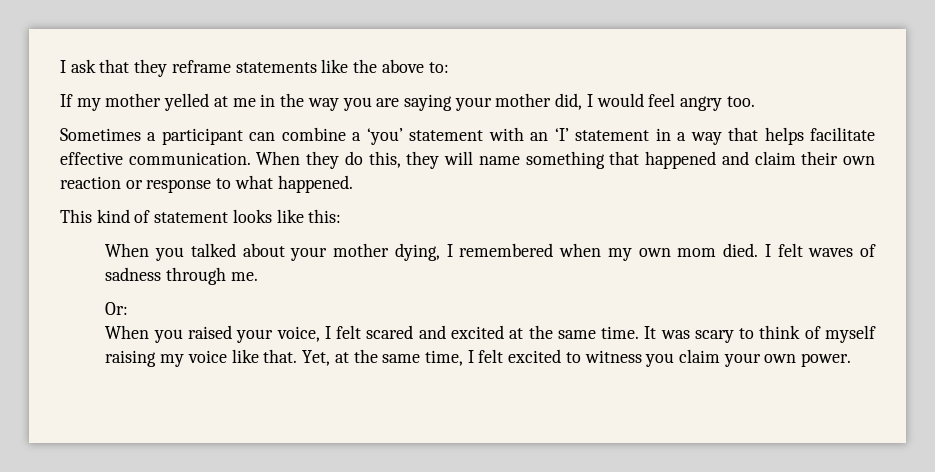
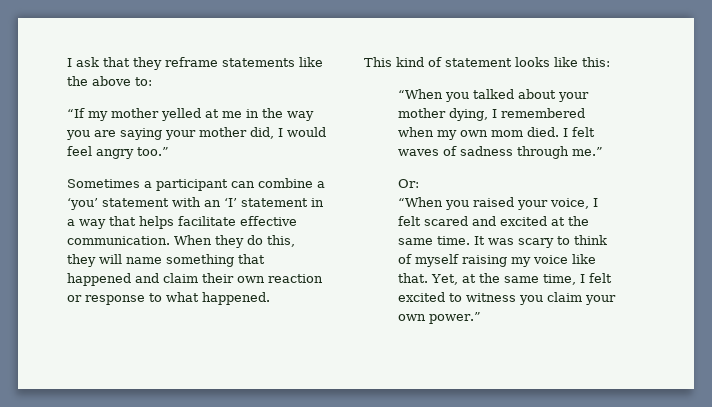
- If my mother yelled at me in the way you are saying your mother did, I would feel angry too.
+ “If my mother yelled at me in the way you are saying your mother did, I would feel angry too.”
- When you talked about your mother dying, I remembered when my own mom died.
+ “When you talked about your mother dying, I remembered when my own mom died.
- I felt waves of sadness through me.
+ I felt waves of sadness through me.”
- When you raised your voice, I felt scared and excited at the same time.
+ “When you raised your voice, I felt scared and excited at the same time.
- Yet, at the same time, I felt excited to witness you claim your own power.
+ Yet, at the same time, I felt excited to witness you claim your own power.”

